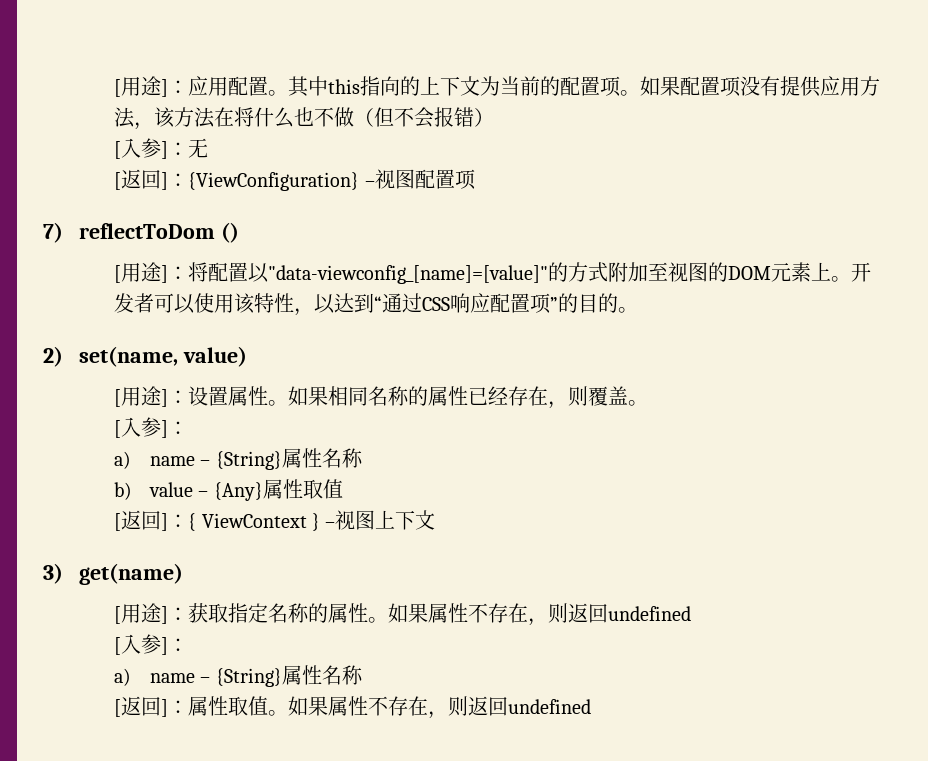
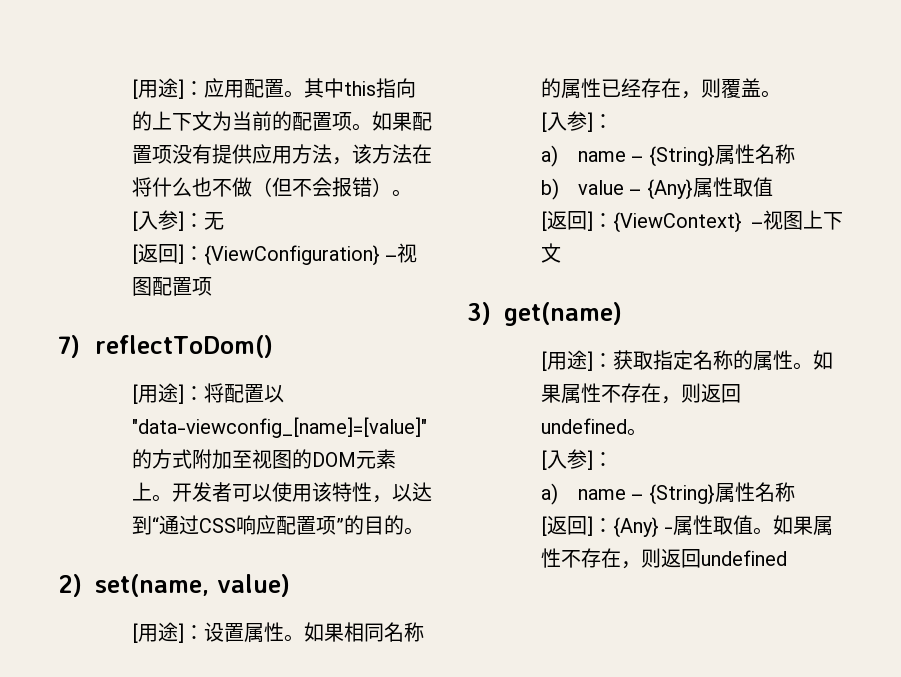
- 如果配置项没有提供应用方法，该方法在将什么也不做（但不会报错）
+ 如果配置项没有提供应用方法，该方法在将什么也不做（但不会报错）。
- 7) reflectToDom ()
+ 7) reflectToDom()
- [返回]：{ ViewContext } –视图上下文
+ [返回]：{ViewContext} –视图上下文
- [用途]：获取指定名称的属性。如果属性不存在，则返回undefined
+ [用途]：获取指定名称的属性。如果属性不存在，则返回undefined。
- [返回]：属性取值。
+ [返回]：{Any} -属性取值。

